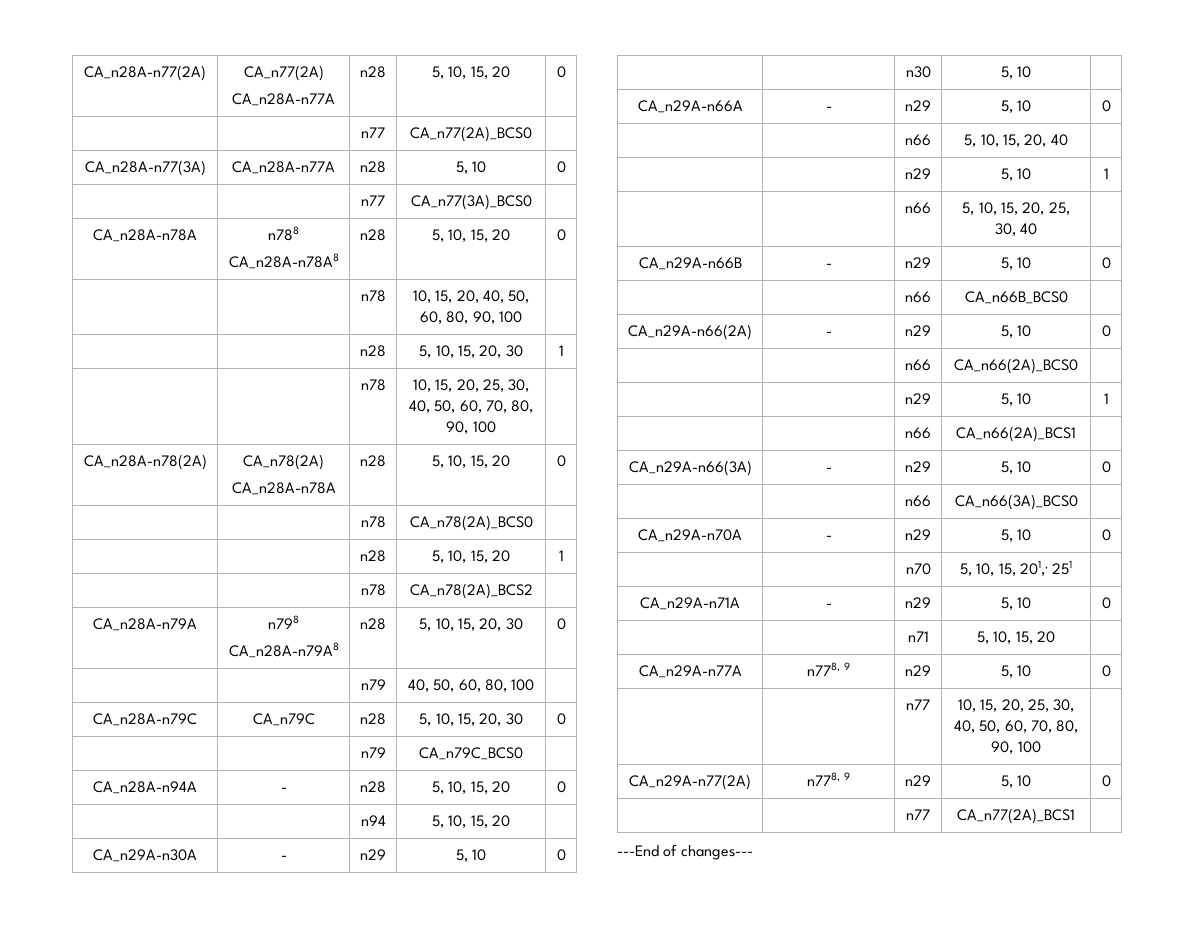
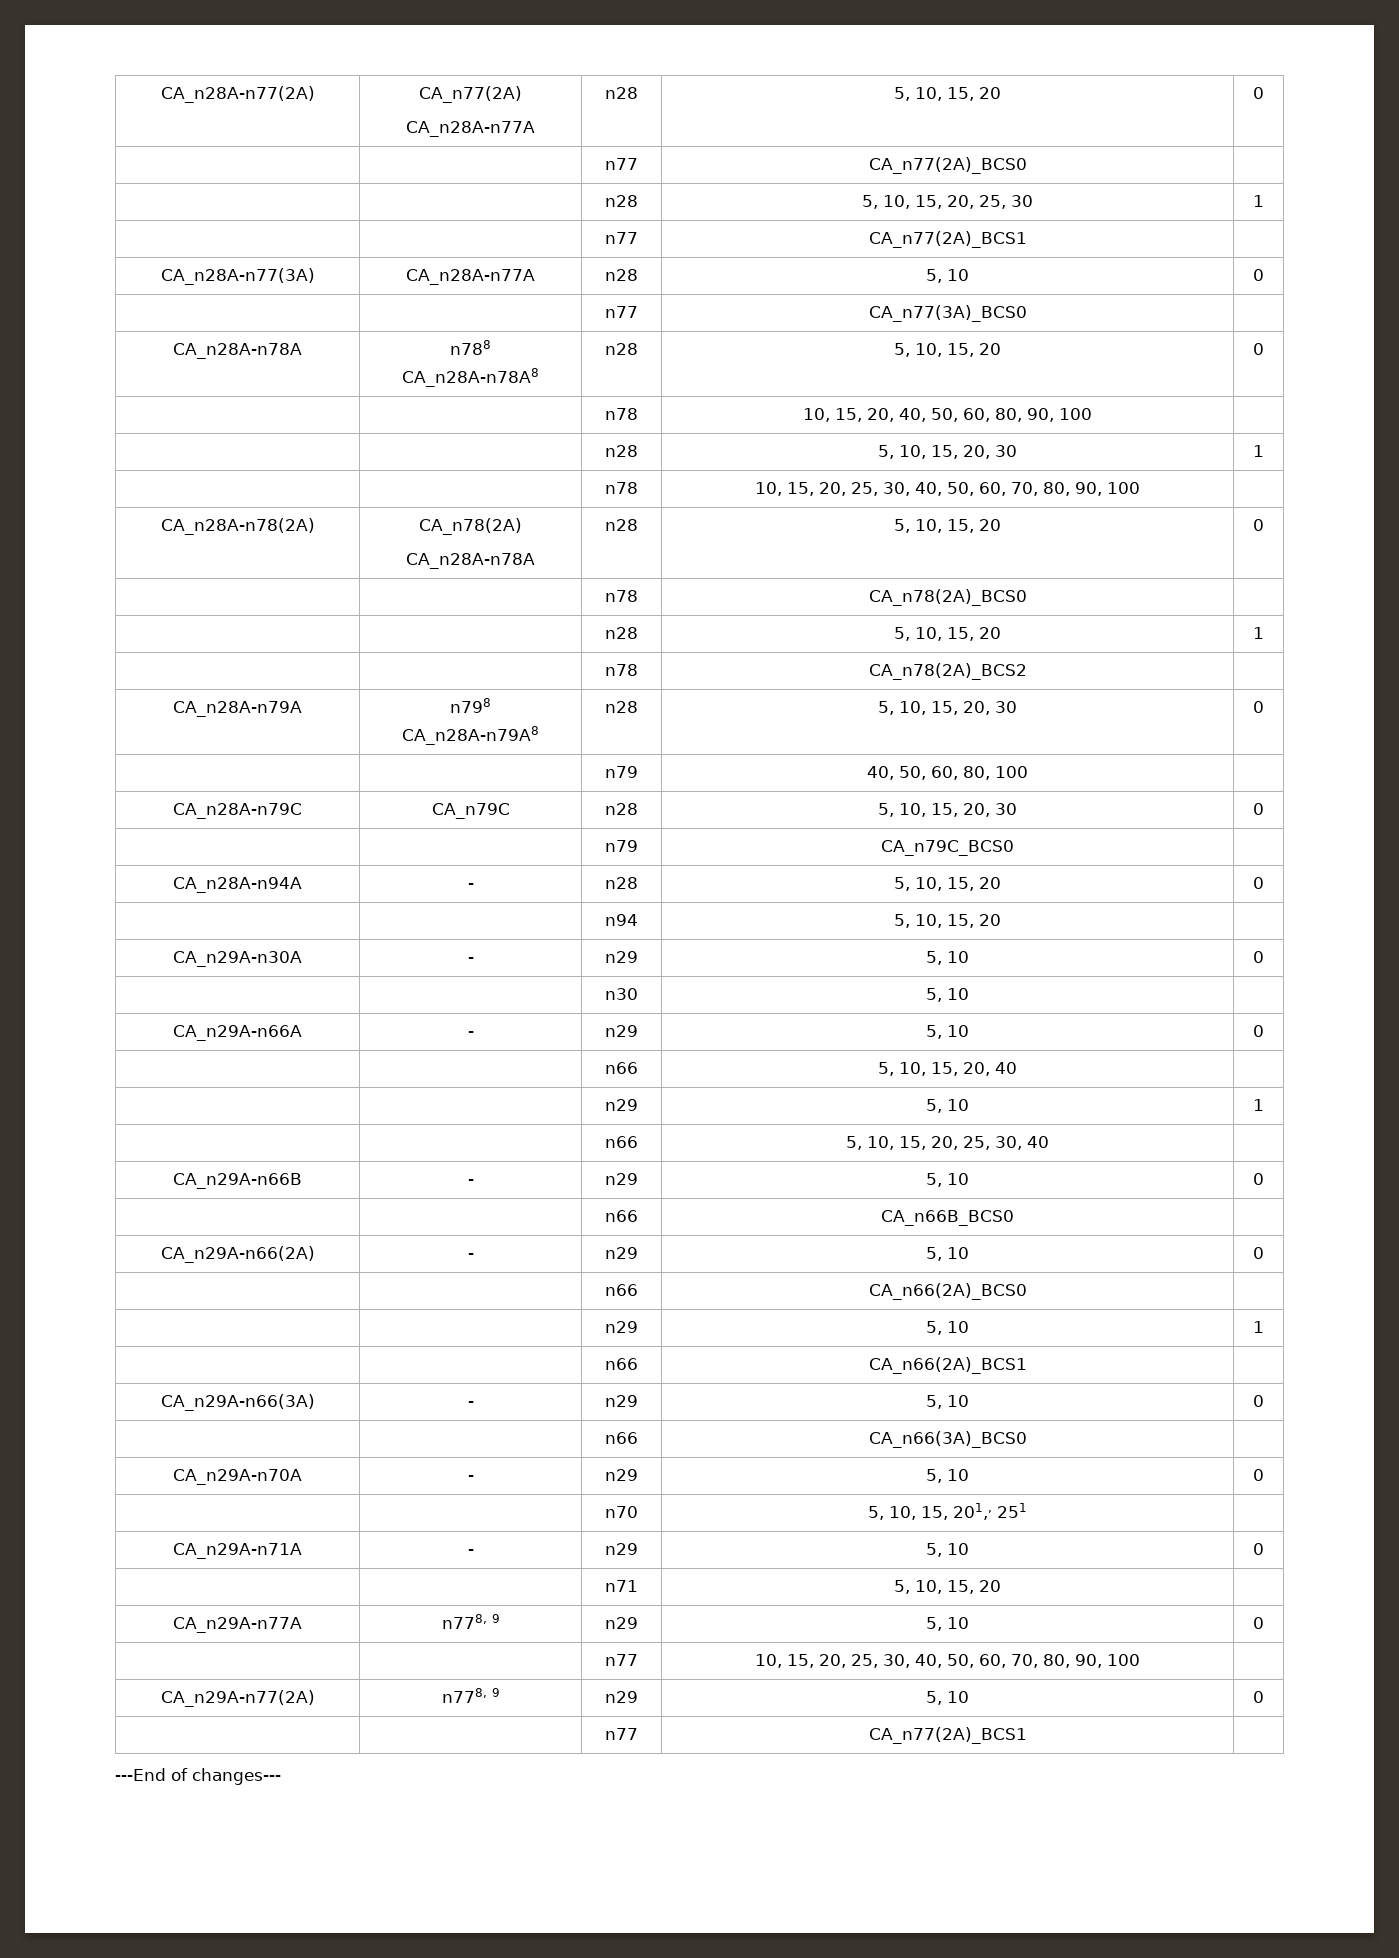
+ | | n28 | 5, 10, 15, 20, 25, 30 | 1
+ | | n77 | CA_n77(2A)_BCS1 |

